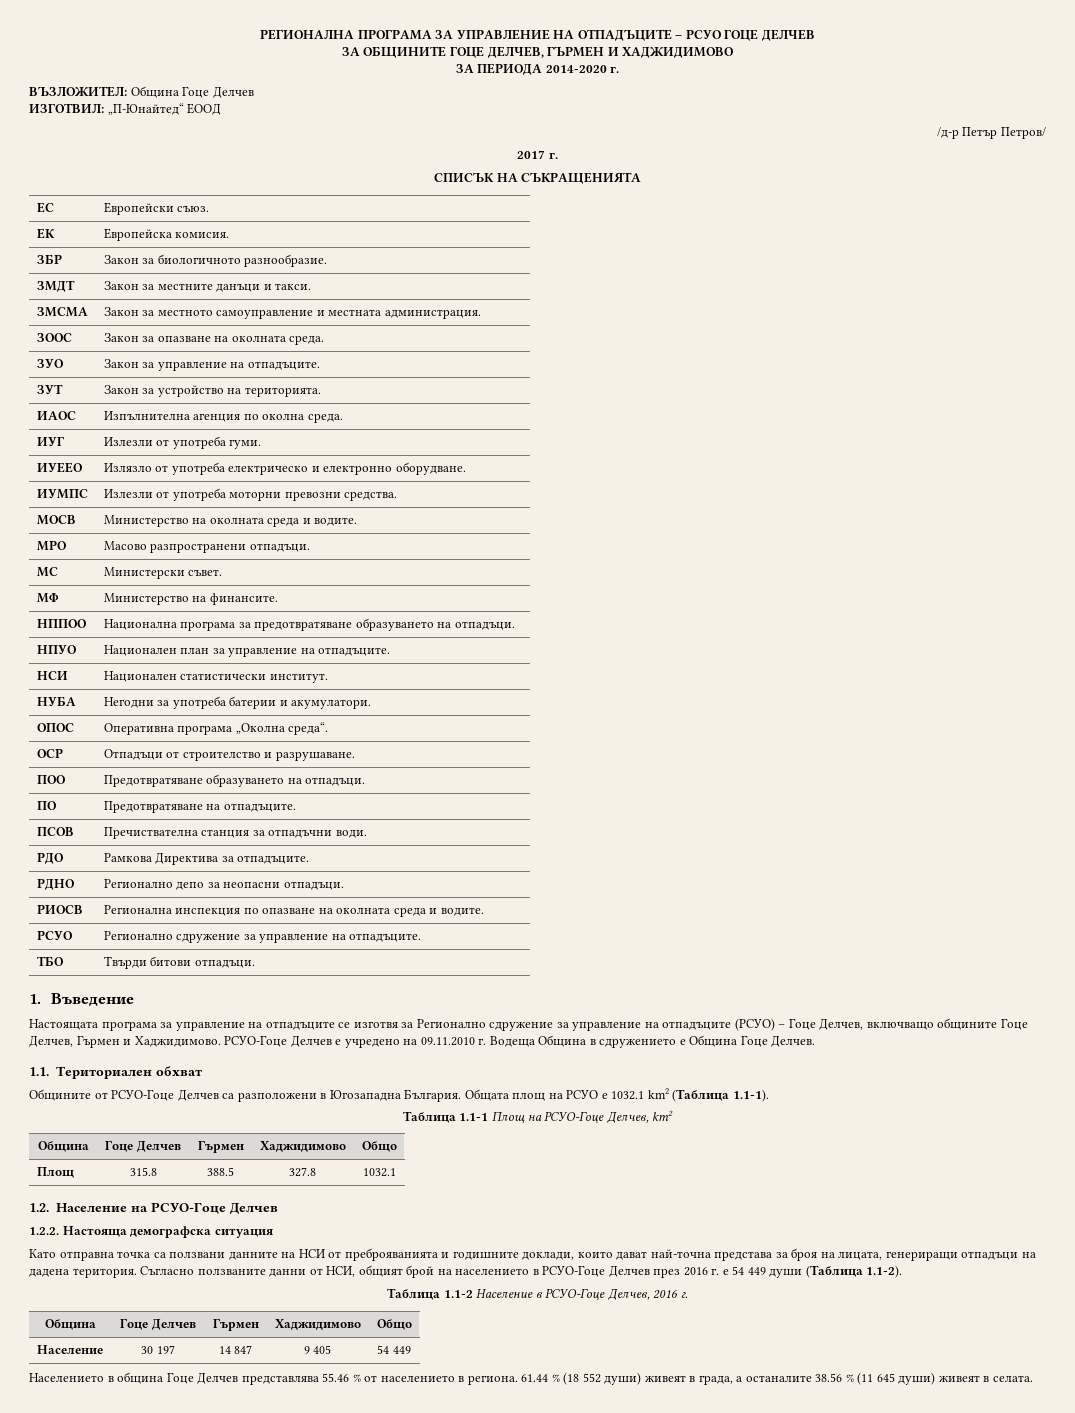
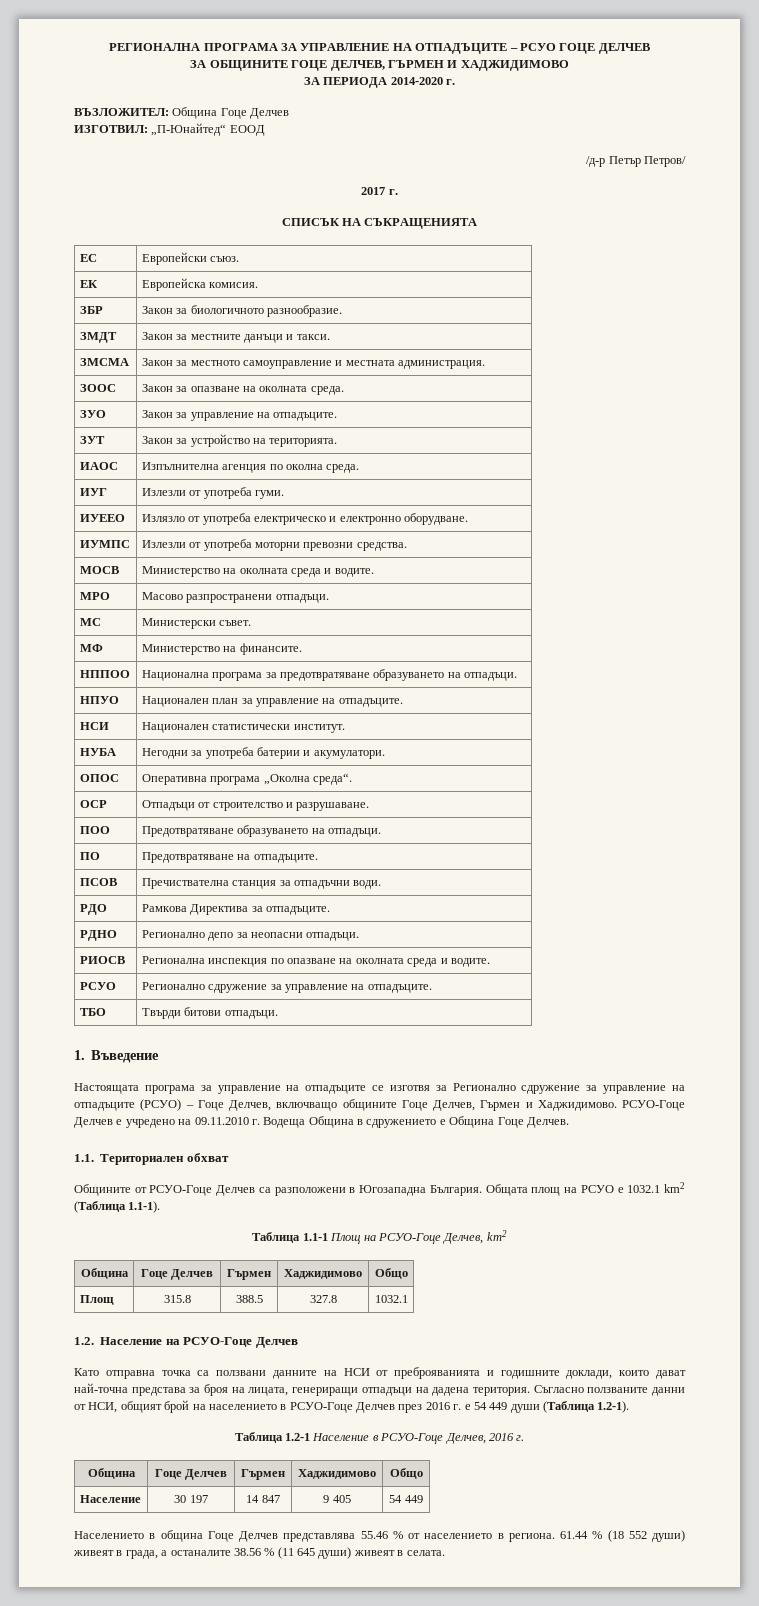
- 1.2.2. Настояща демографска ситуация
- Съгласно ползваните данни от НСИ, общият брой на населението в РСУО-Гоце Делчев през 2016 г. е 54 449 души (Таблица 1.1-2).
- Таблица 1.1-2 Население в РСУО-Гоце Делчев, 2016 г.
+ Съгласно ползваните данни от НСИ, общият брой на населението в РСУО-Гоце Делчев през 2016 г. е 54 449 души (Таблица 1.2-1).
+ Таблица 1.2-1 Население в РСУО-Гоце Делчев, 2016 г.

